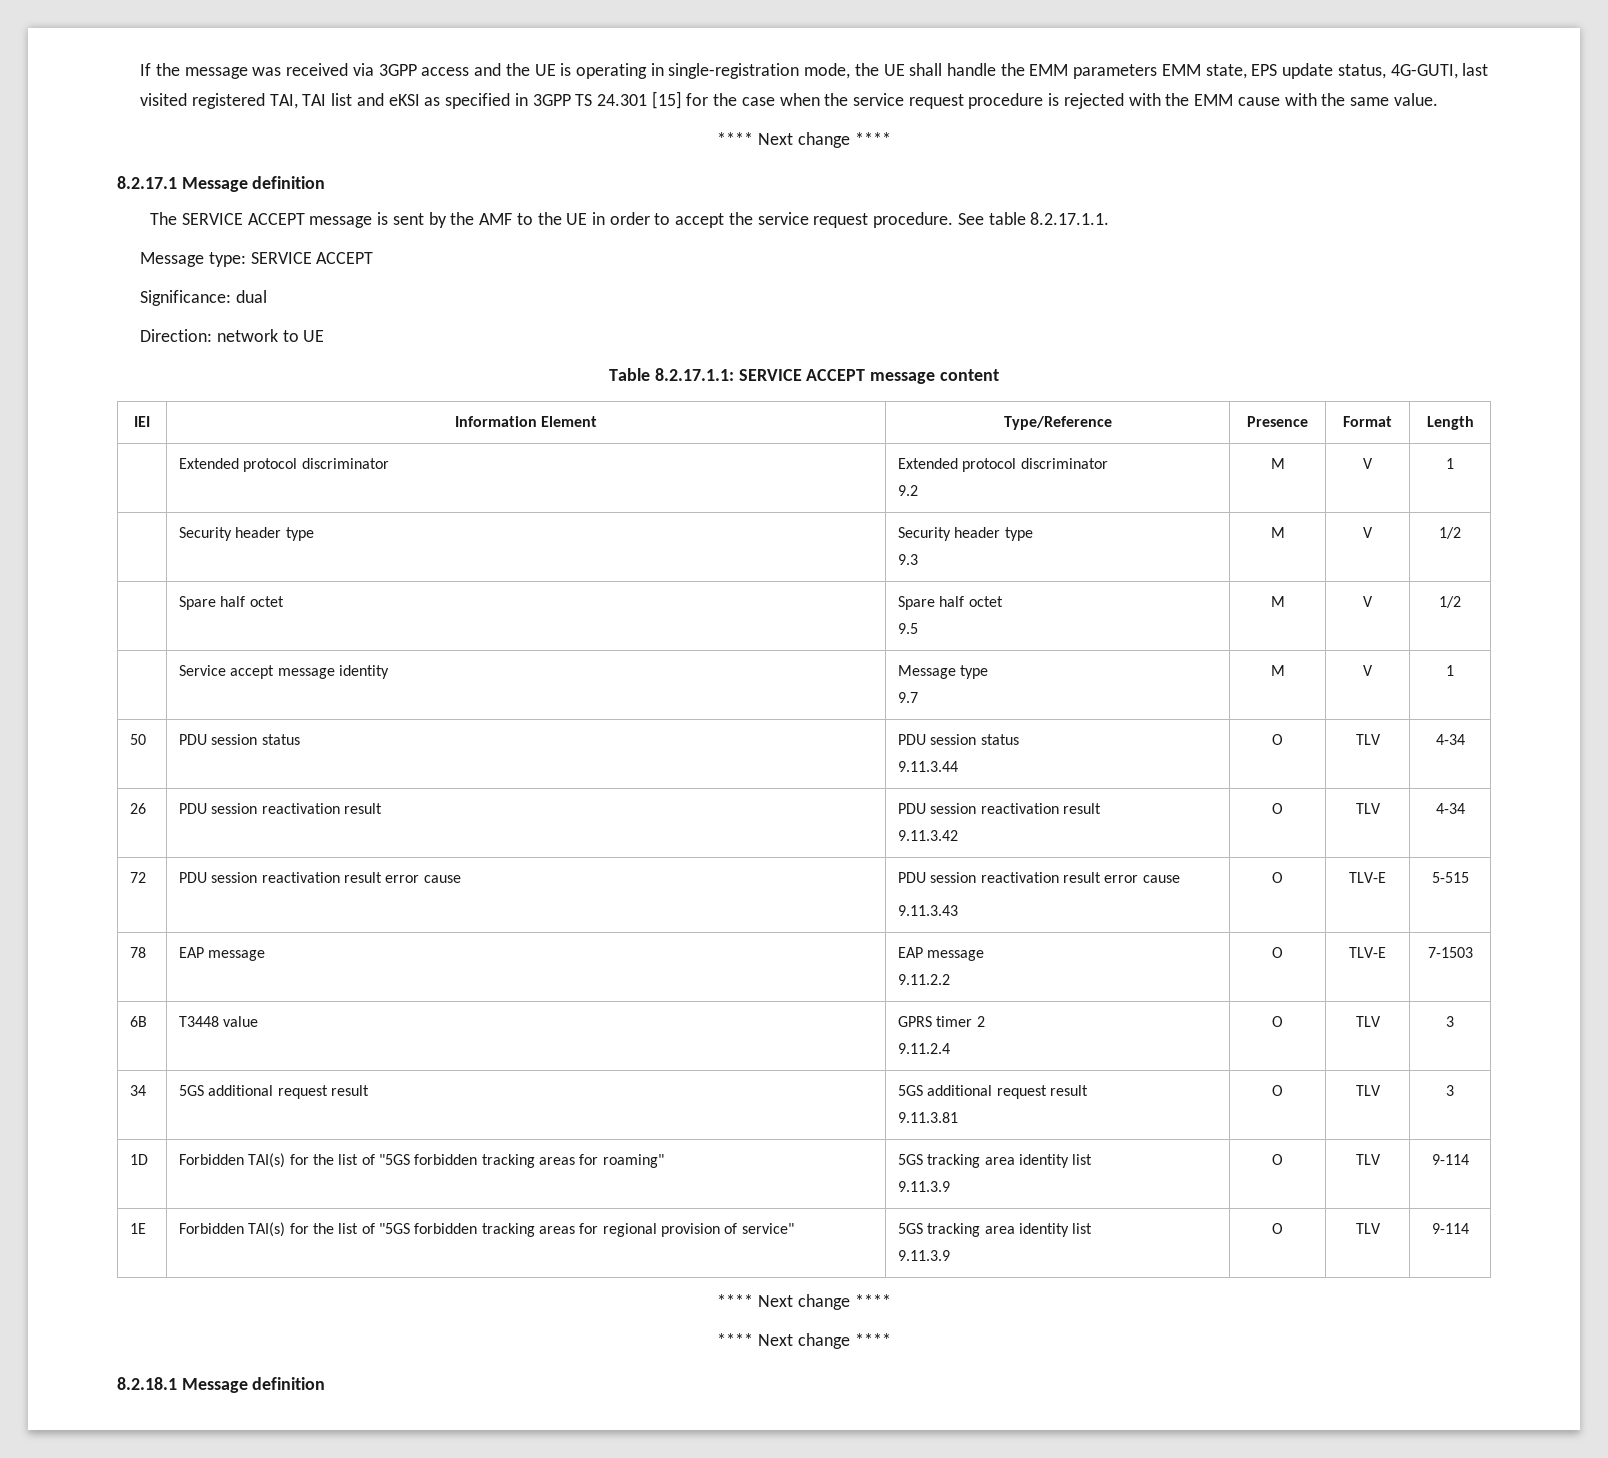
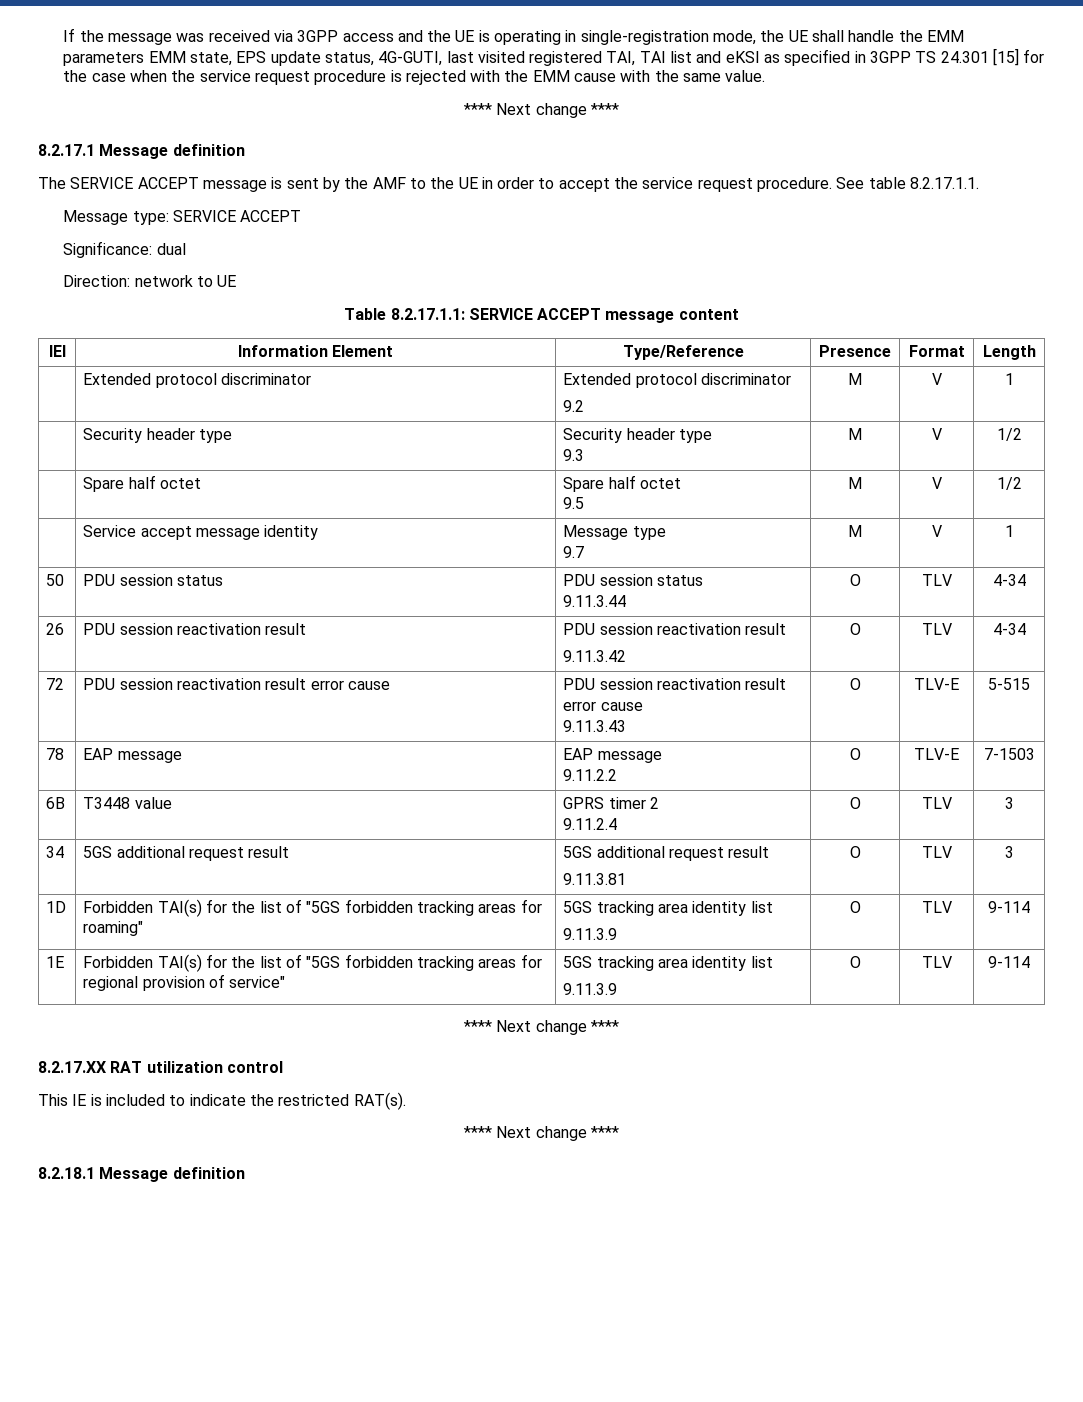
+ 8.2.17.XX RAT utilization control
+ This IE is included to indicate the restricted RAT(s).

